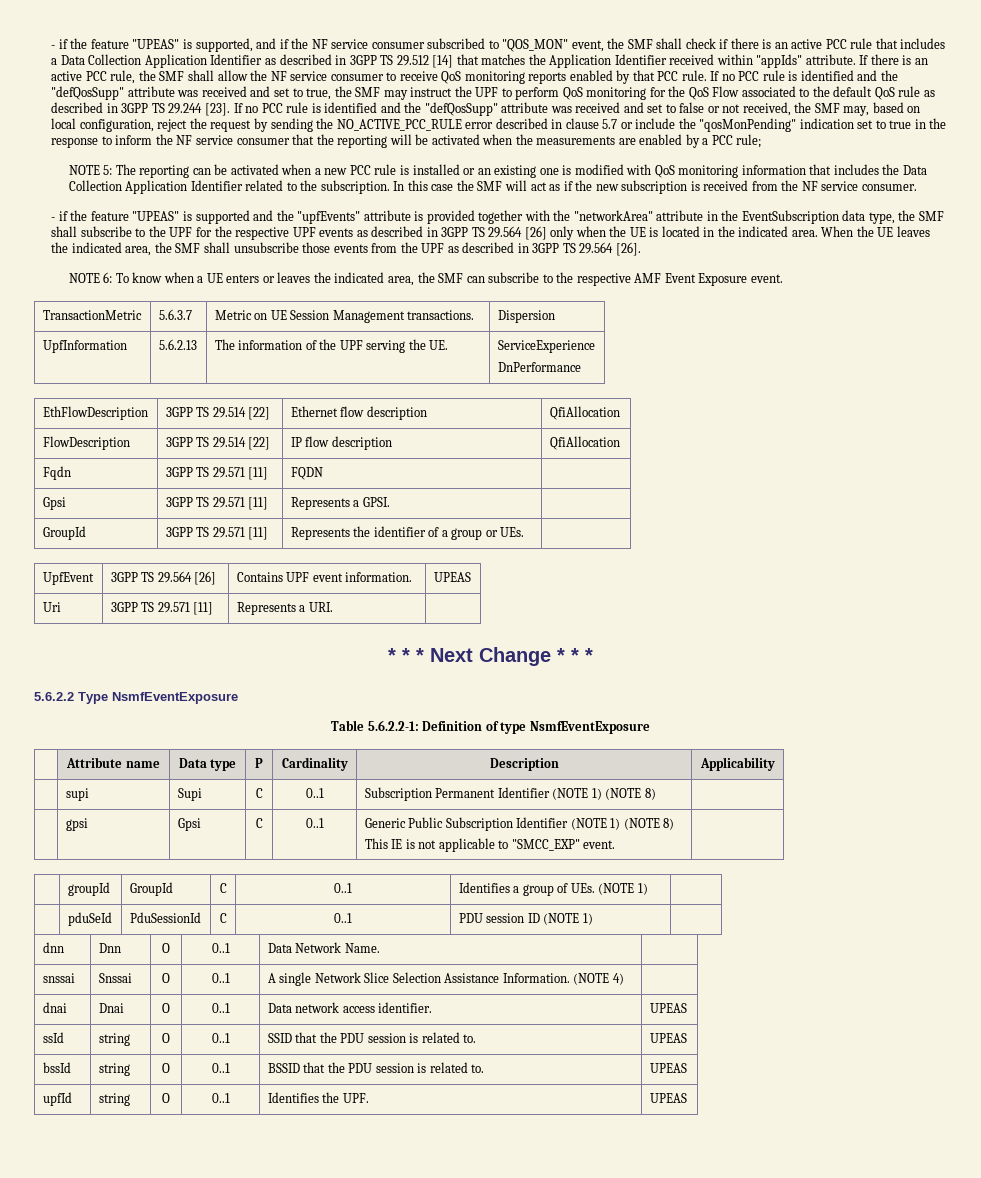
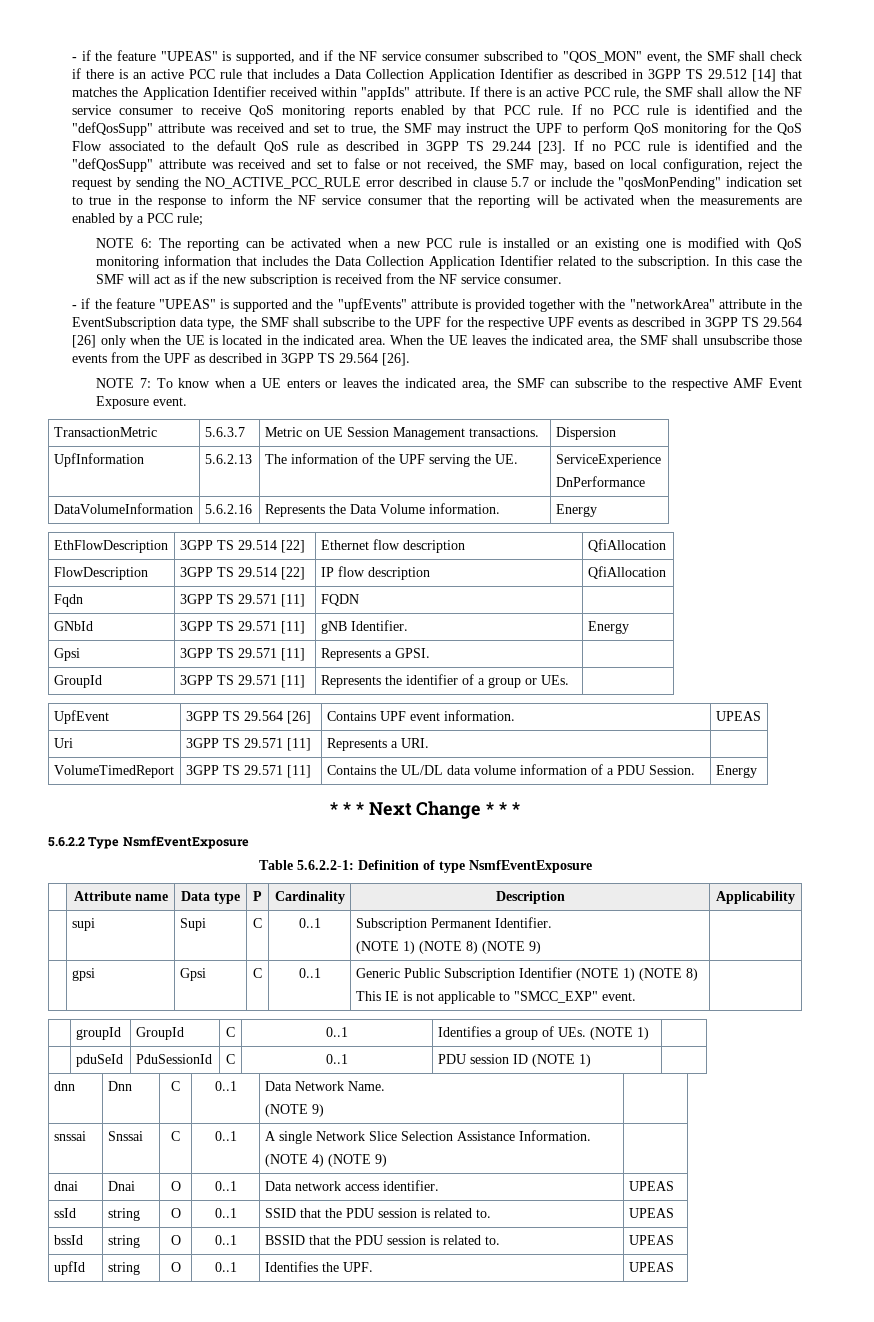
- NOTE 5: The reporting can be activated when a new PCC rule is installed or an existing one is modified with QoS monitoring information that includes the Data Collection Application Identifier related to the subscription.
+ NOTE 6: The reporting can be activated when a new PCC rule is installed or an existing one is modified with QoS monitoring information that includes the Data Collection Application Identifier related to the subscription.
- NOTE 6: To know when a UE enters or leaves the indicated area, the SMF can subscribe to the respective AMF Event Exposure event.
+ NOTE 7: To know when a UE enters or leaves the indicated area, the SMF can subscribe to the respective AMF Event Exposure event.
+ DataVolumeInformation | 5.6.2.16 | Represents the Data Volume information. | Energy
+ GNbId | 3GPP TS 29.571 [11] | gNB Identifier. | Energy
+ VolumeTimedReport | 3GPP TS 29.571 [11] | Contains the UL/DL data volume information of a PDU Session. | Energy
- | supi | Supi | C | 0..1 | Subscription Permanent Identifier (NOTE 1) (NOTE 8) |
+ | supi | Supi | C | 0..1 | Subscription Permanent Identifier.
+ (NOTE 1) (NOTE 8) (NOTE 9) |
- dnn | Dnn | O | 0..1 | Data Network Name. |
+ dnn | Dnn | C | 0..1 | Data Network Name.
+ (NOTE 9) |
- snssai | Snssai | O | 0..1 | A single Network Slice Selection Assistance Information. (NOTE 4) |
+ snssai | Snssai | C | 0..1 | A single Network Slice Selection Assistance Information.
+ (NOTE 4) (NOTE 9) |

